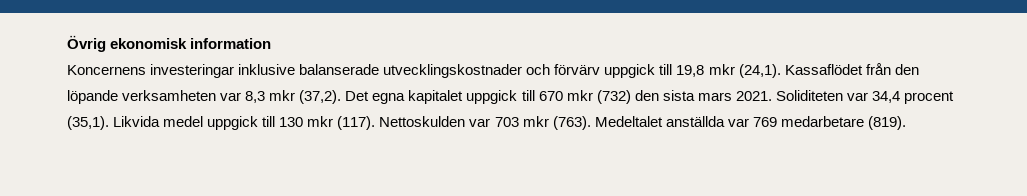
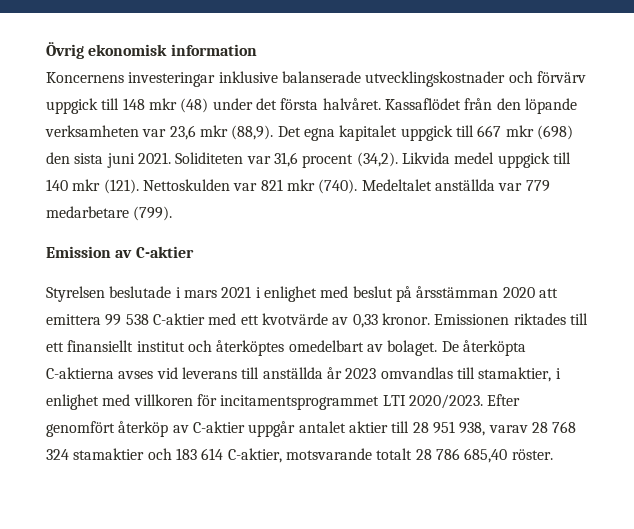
- Koncernens investeringar inklusive balanserade utvecklingskostnader och förvärv uppgick till 19,8 mkr (24,1).
+ Koncernens investeringar inklusive balanserade utvecklingskostnader och förvärv uppgick till 148 mkr (48) under det första halvåret.
- Kassaflödet från den löpande verksamheten var 8,3 mkr (37,2).
+ Kassaflödet från den löpande verksamheten var 23,6 mkr (88,9).
- Det egna kapitalet uppgick till 670 mkr (732) den sista mars 2021.
+ Det egna kapitalet uppgick till 667 mkr (698) den sista juni 2021.
- Soliditeten var 34,4 procent (35,1).
+ Soliditeten var 31,6 procent (34,2).
- Likvida medel uppgick till 130 mkr (117). Nettoskulden var 703 mkr (763). Medeltalet anställda var 769 medarbetare (819).
+ Likvida medel uppgick till 140 mkr (121). Nettoskulden var 821 mkr (740). Medeltalet anställda var 779 medarbetare (799).
+ Emission av C-aktier
+ Styrelsen beslutade i mars 2021 i enlighet med beslut på årsstämman 2020 att emittera 99 538 C-aktier med ett kvotvärde av 0,33 kronor. Emissionen riktades till ett finansiellt institut och återköptes omedelbart av bolaget. De återköpta C-aktierna avses vid leverans till anställda år 2023 omvandlas till stamaktier, i enlighet med villkoren för incitamentsprogrammet LTI 2020/2023. Efter genomfört återköp av C-aktier uppgår antalet aktier till 28 951 938, varav 28 768 324 stamaktier och 183 614 C-aktier, motsvarande totalt 28 786 685,40 röster.

